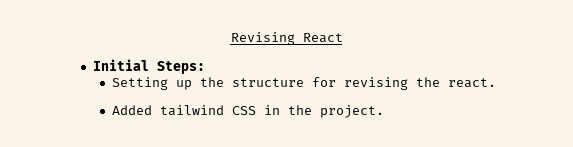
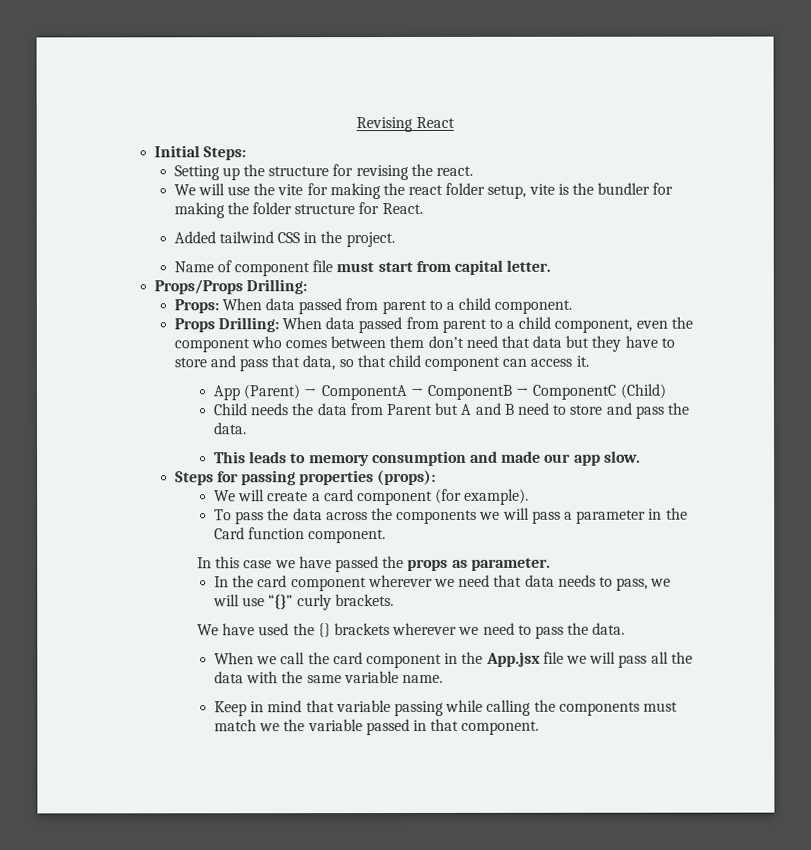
+ We will use the vite for making the react folder setup, vite is the bundler for making the folder structure for React.
+ Name of component file must start from capital letter.
+ Props/Props Drilling:
+ Props: When data passed from parent to a child component.
+ Props Drilling: When data passed from parent to a child component, even the component who comes between them don’t need that data but they have to store and pass that data, so that child component can access it.
+ App (Parent) → ComponentA → ComponentB → ComponentC (Child)
+ Child needs the data from Parent but A and B need to store and pass the data.
+ This leads to memory consumption and made our app slow.
+ Steps for passing properties (props):
+ We will create a card component (for example).
+ To pass the data across the components we will pass a parameter in the Card function component.
+ In this case we have passed the props as parameter.
+ In the card component wherever we need that data needs to pass, we will use “{}” curly brackets.
+ We have used the {} brackets wherever we need to pass the data.
+ When we call the card component in the App.jsx file we will pass all the data with the same variable name.
+ Keep in mind that variable passing while calling the components must match we the variable passed in that component.

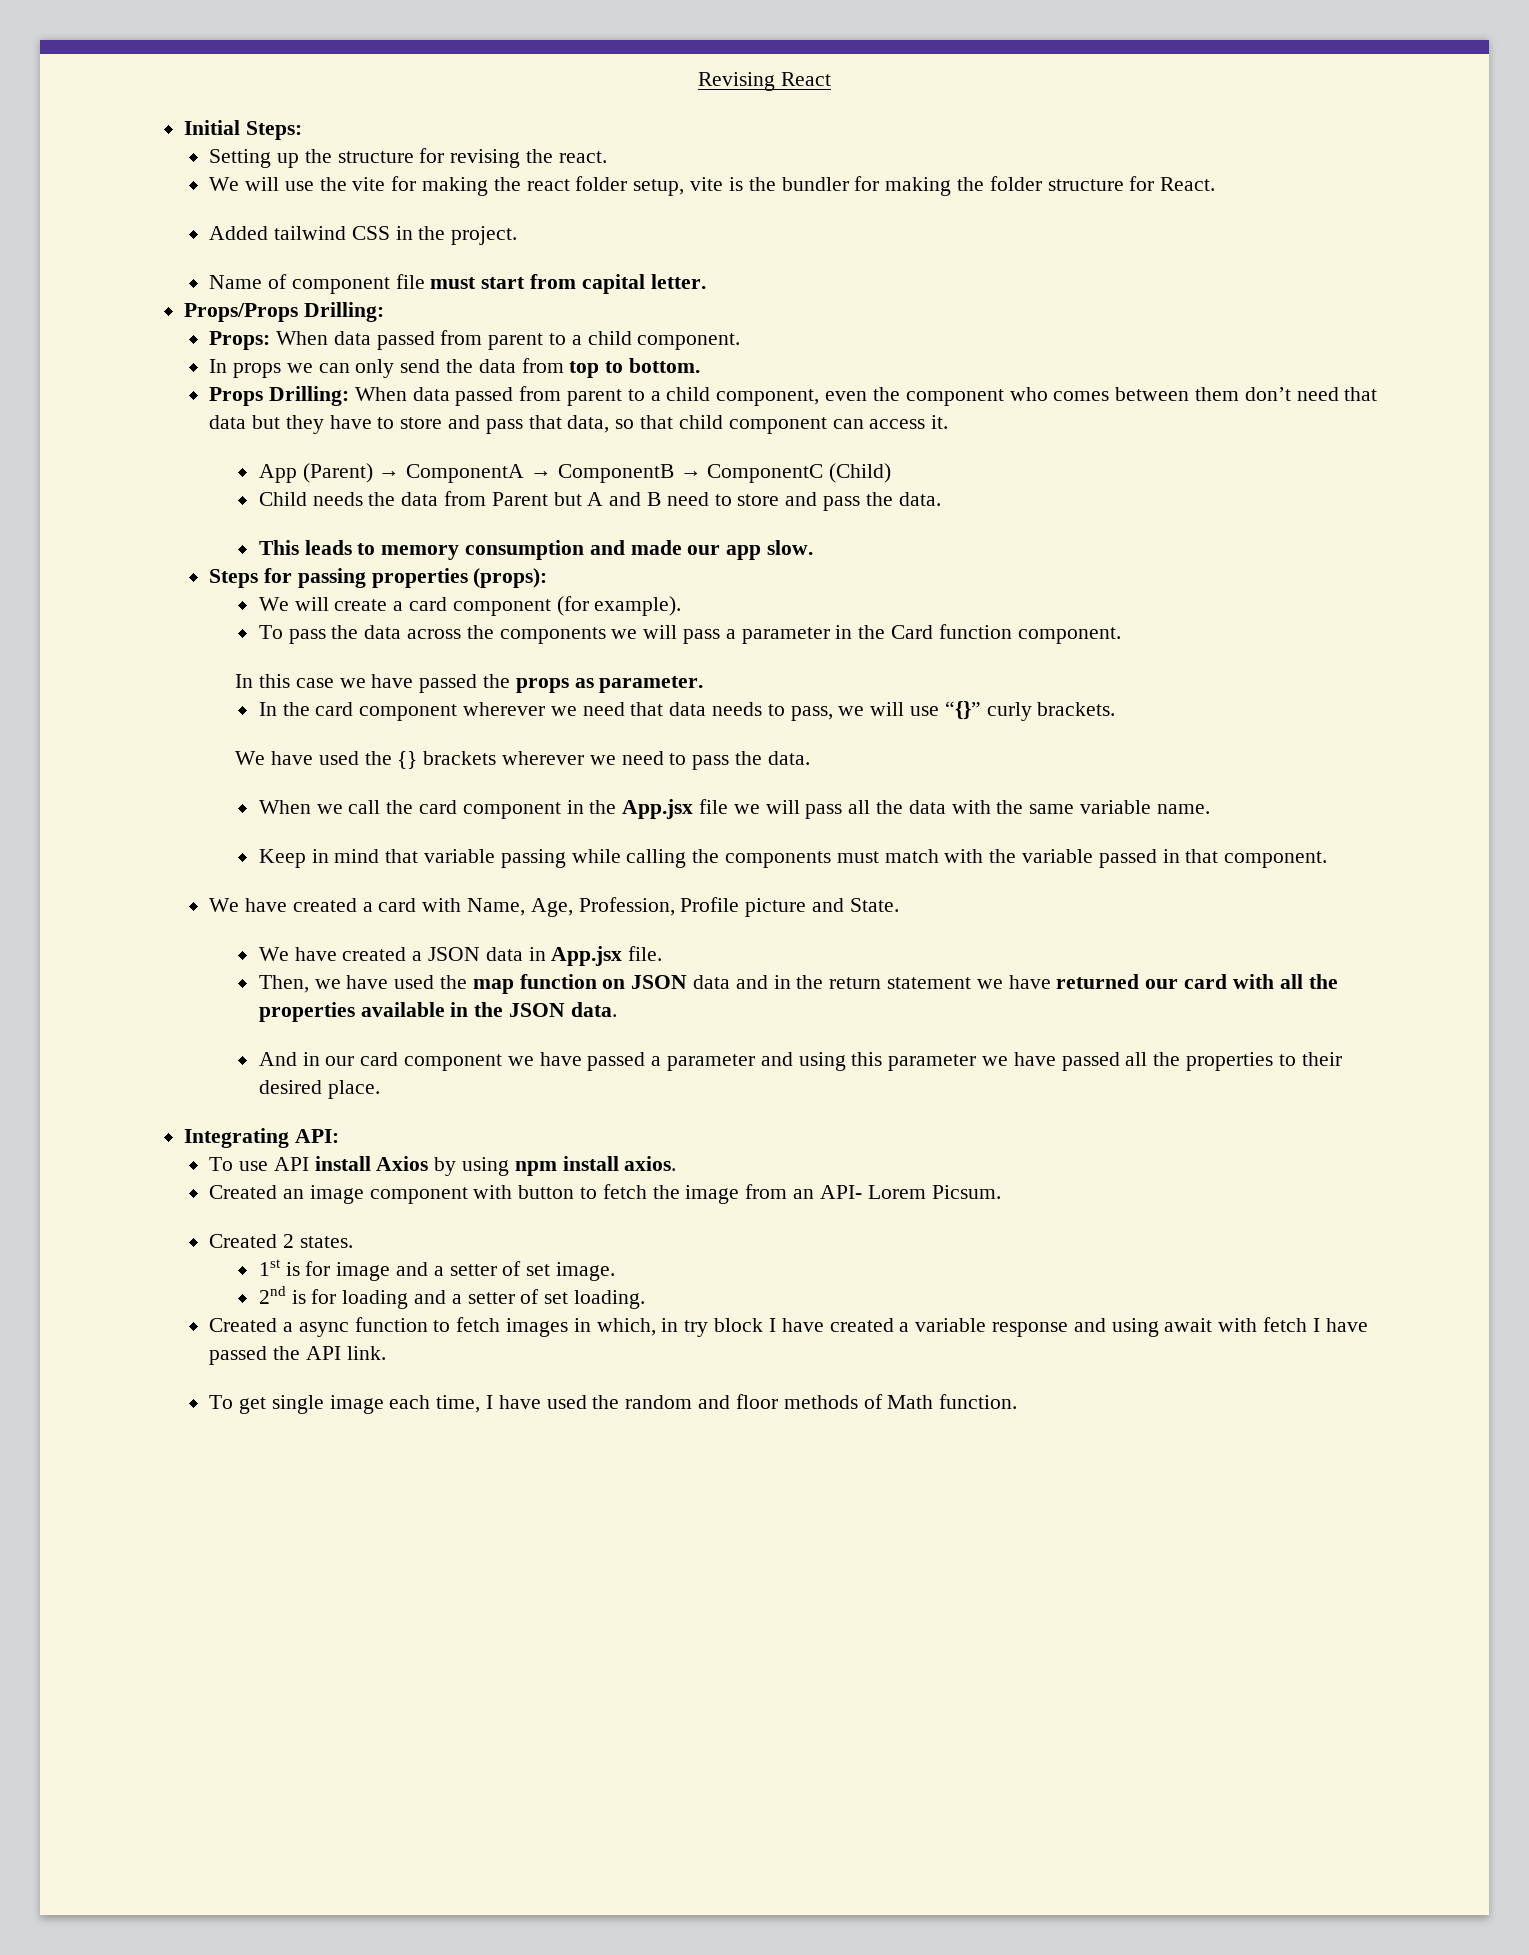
+ In props we can only send the data from top to bottom.
- Keep in mind that variable passing while calling the components must match we the variable passed in that component.
+ Keep in mind that variable passing while calling the components must match with the variable passed in that component.
+ We have created a card with Name, Age, Profession, Profile picture and State.
+ We have created a JSON data in App.jsx file.
+ Then, we have used the map function on JSON data and in the return statement we have returned our card with all the properties available in the JSON data.
+ And in our card component we have passed a parameter and using this parameter we have passed all the properties to their desired place.
+ Integrating API:
+ To use API install Axios by using npm install axios.
+ Created an image component with button to fetch the image from an API- Lorem Picsum.
+ Created 2 states.
+ 1st is for image and a setter of set image.
+ 2nd is for loading and a setter of set loading.
+ Created a async function to fetch images in which, in try block I have created a variable response and using await with fetch I have passed the API link.
+ To get single image each time, I have used the random and floor methods of Math function.

